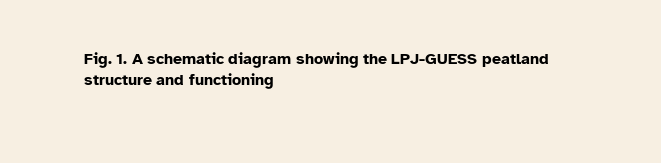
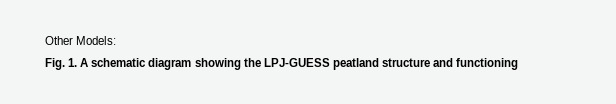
+ Other Models:

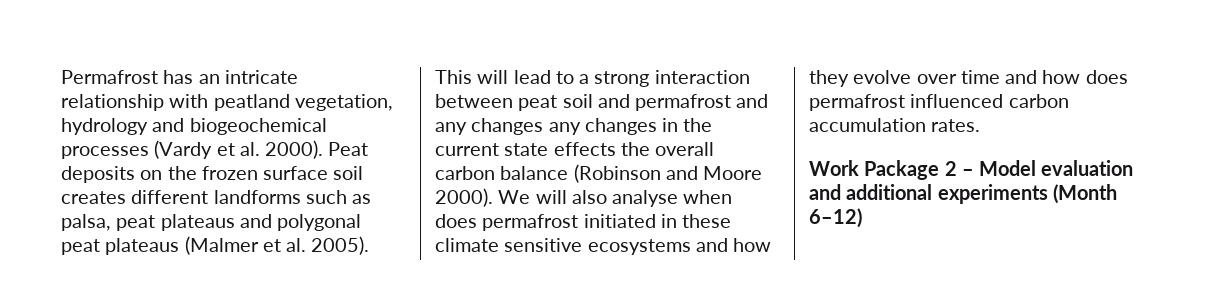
- Other Models:
- Fig. 1. A schematic diagram showing the LPJ-GUESS peatland structure and functioning
+ Permafrost has an intricate relationship with peatland vegetation, hydrology and biogeochemical processes (Vardy et al. 2000). Peat deposits on the frozen surface soil creates different landforms such as palsa, peat plateaus and polygonal peat plateaus (Malmer et al. 2005). This will lead to a strong interaction between peat soil and permafrost and any changes any changes in the current state effects the overall carbon balance (Robinson and Moore 2000). We will also analyse when does permafrost initiated in these climate sensitive ecosystems and how they evolve over time and how does permafrost influenced carbon accumulation rates.
+ Work Package 2 – Model evaluation and additional experiments (Month 6–12)

